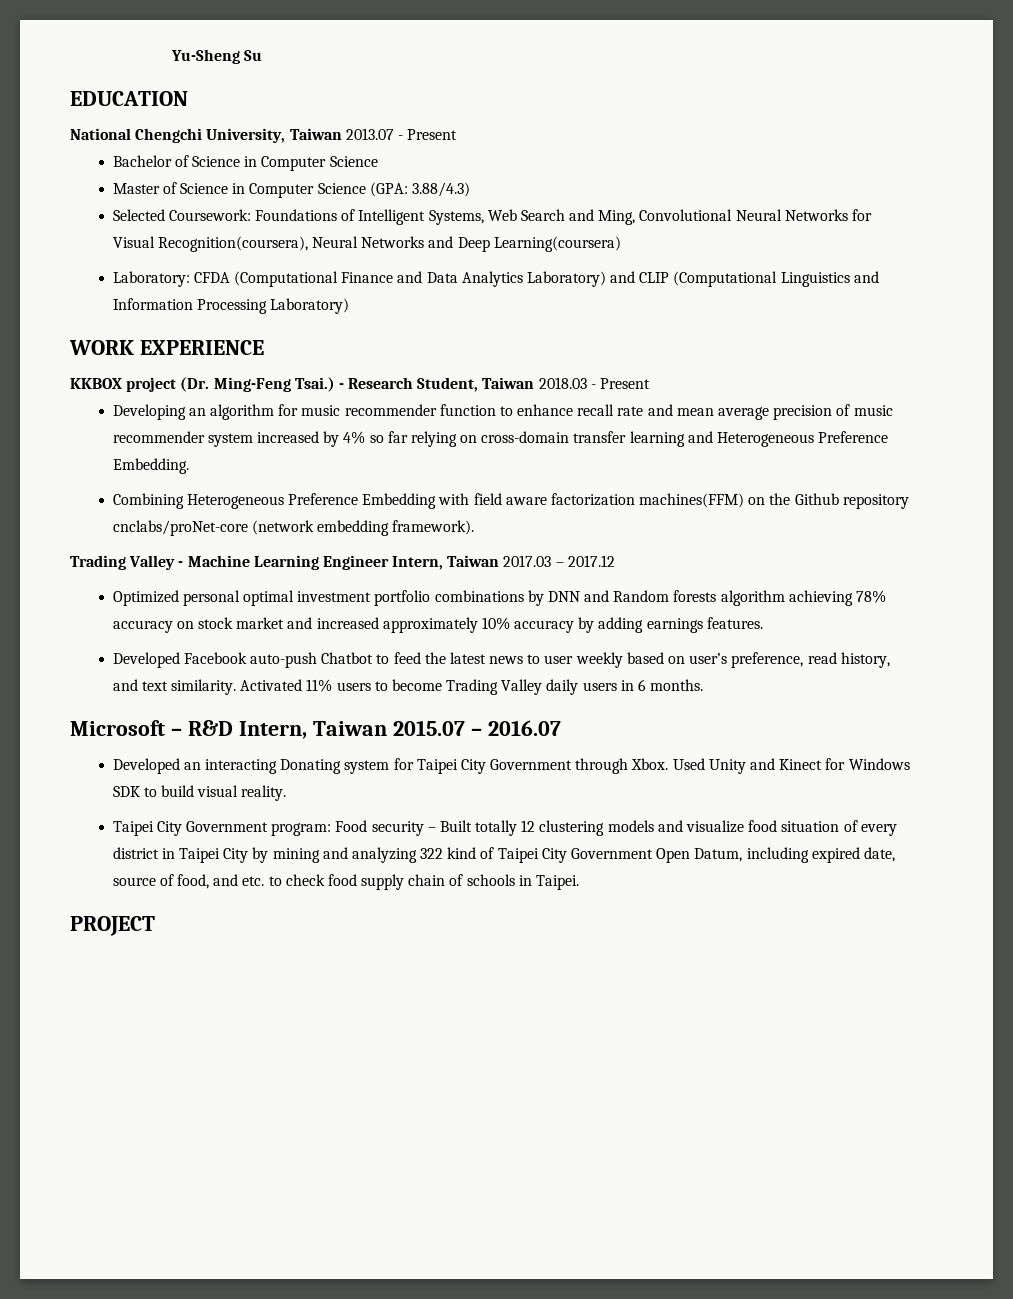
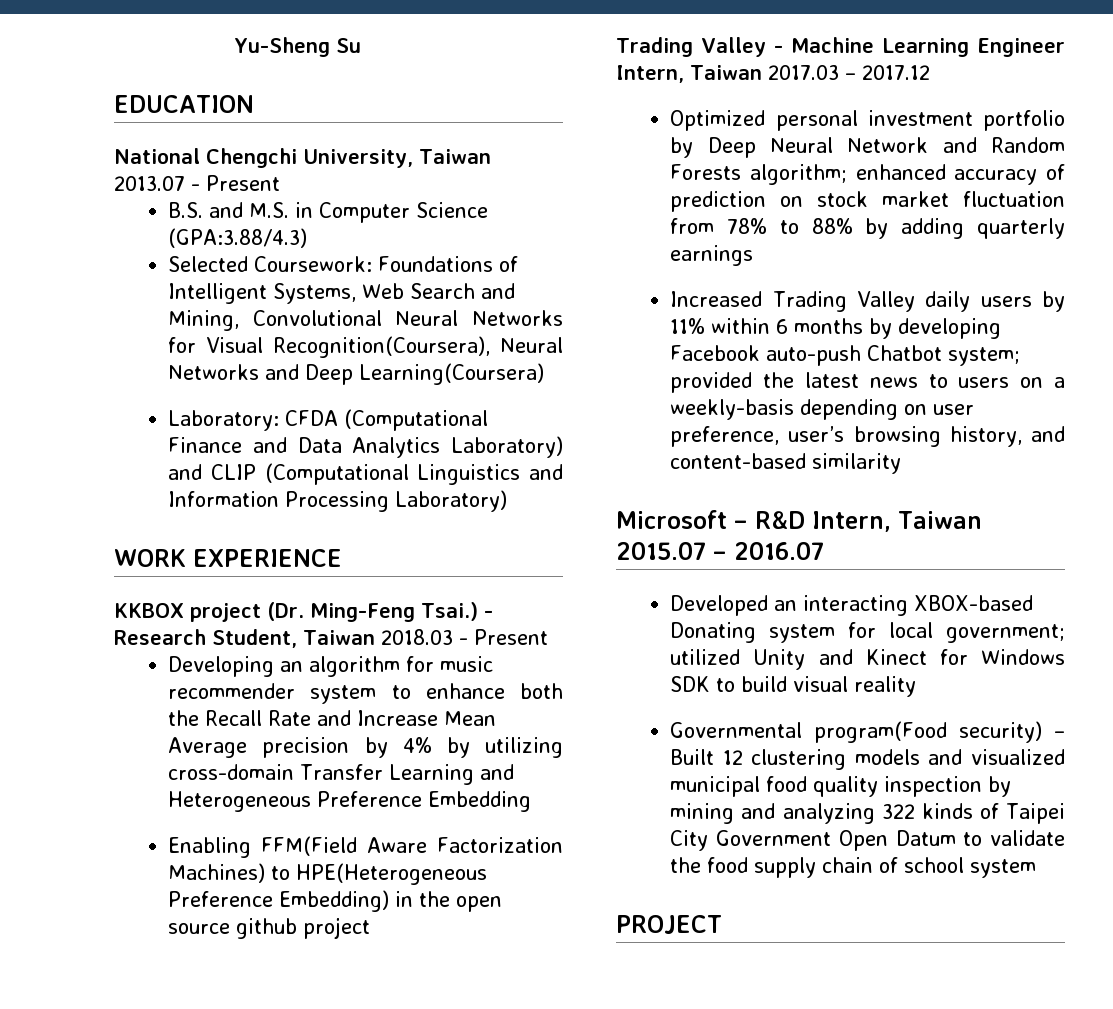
- Bachelor of Science in Computer Science
- Master of Science in Computer Science (GPA: 3.88/4.3)
+ B.S. and M.S. in Computer Science (GPA:3.88/4.3)
- Selected Coursework: Foundations of Intelligent Systems, Web Search and Ming, Convolutional Neural Networks for Visual Recognition(coursera), Neural Networks and Deep Learning(coursera)
+ Selected Coursework: Foundations of Intelligent Systems, Web Search and Mining, Convolutional Neural Networks for Visual Recognition(Coursera), Neural Networks and Deep Learning(Coursera)
- Developing an algorithm for music recommender function to enhance recall rate and mean average precision of music recommender system increased by 4% so far relying on cross-domain transfer learning and Heterogeneous Preference Embedding.
- Combining Heterogeneous Preference Embedding with field aware factorization machines(FFM) on the Github repository cnclabs/proNet-core (network embedding framework).
+ Developing an algorithm for music recommender system to enhance both the Recall Rate and Increase Mean Average precision by 4% by utilizing cross-domain Transfer Learning and Heterogeneous Preference Embedding
+ Enabling FFM(Field Aware Factorization Machines) to HPE(Heterogeneous Preference Embedding) in the open source github project
- Optimized personal optimal investment portfolio combinations by DNN and Random forests algorithm achieving 78% accuracy on stock market and increased approximately 10% accuracy by adding earnings features.
- Developed Facebook auto-push Chatbot to feed the latest news to user weekly based on user’s preference, read history, and text similarity. Activated 11% users to become Trading Valley daily users in 6 months.
+ Optimized personal investment portfolio by Deep Neural Network and Random Forests algorithm; enhanced accuracy of prediction on stock market fluctuation from 78% to 88% by adding quarterly earnings
+ Increased Trading Valley daily users by 11% within 6 months by developing Facebook auto-push Chatbot system; provided the latest news to users on a weekly-basis depending on user preference, user’s browsing history, and content-based similarity
- Developed an interacting Donating system for Taipei City Government through Xbox. Used Unity and Kinect for Windows SDK to build visual reality.
- Taipei City Government program: Food security – Built totally 12 clustering models and visualize food situation of every district in Taipei City by mining and analyzing 322 kind of Taipei City Government Open Datum, including expired date, source of food, and etc. to check food supply chain of schools in Taipei.
+ Developed an interacting XBOX-based Donating system for local government; utilized Unity and Kinect for Windows SDK to build visual reality
+ Governmental program(Food security) – Built 12 clustering models and visualized municipal food quality inspection by mining and analyzing 322 kinds of Taipei City Government Open Datum to validate the food supply chain of school system

